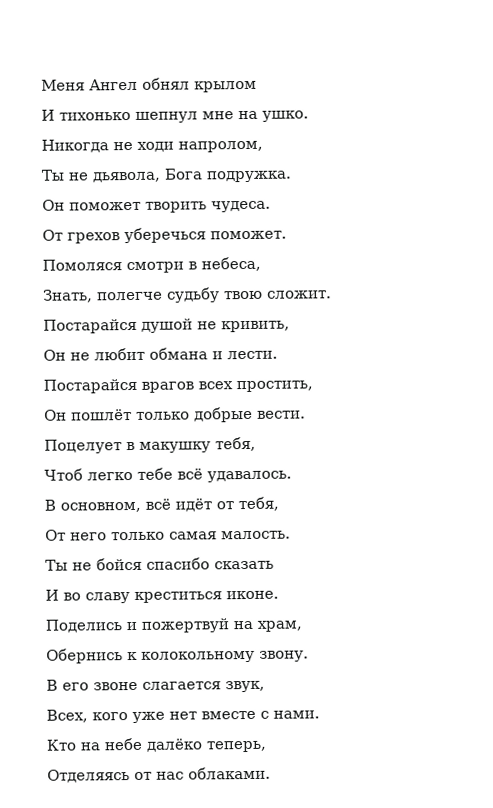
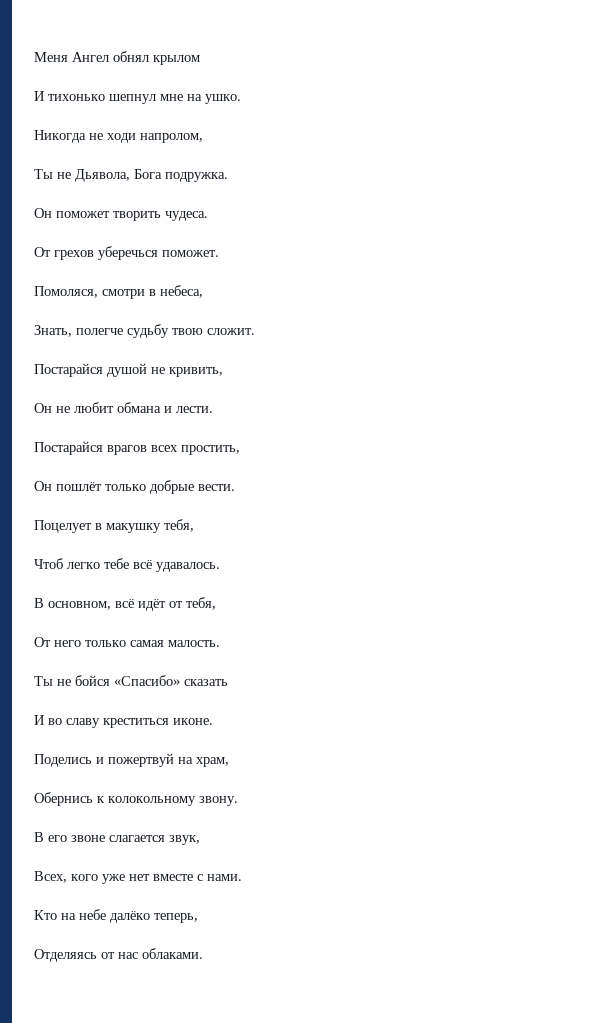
- Ты не дьявола, Бога подружка.
+ Ты не Дьявола, Бога подружка.
- Помоляся смотри в небеса,
+ Помоляся, смотри в небеса,
- Ты не бойся спасибо сказать
+ Ты не бойся «Спасибо» сказать

